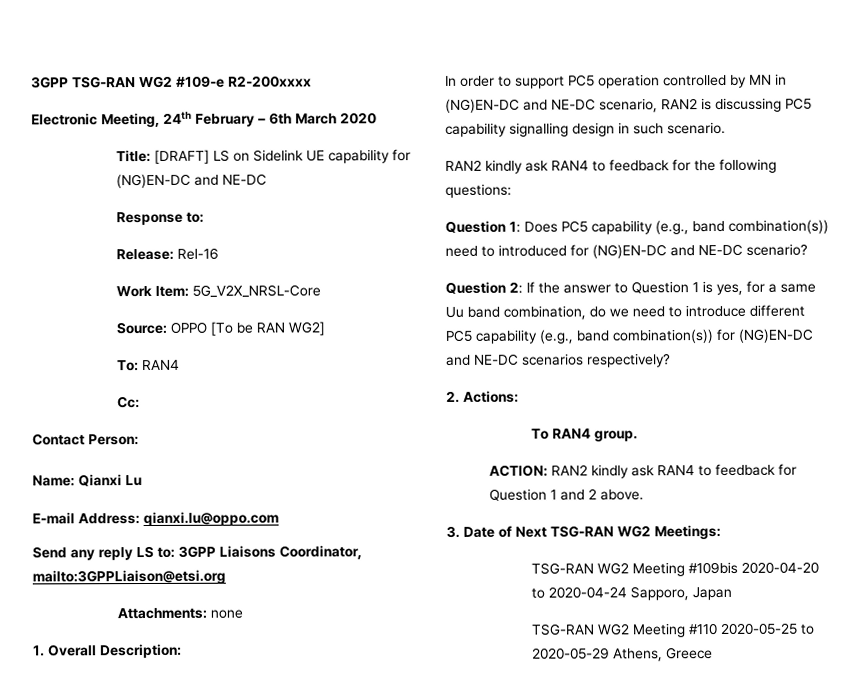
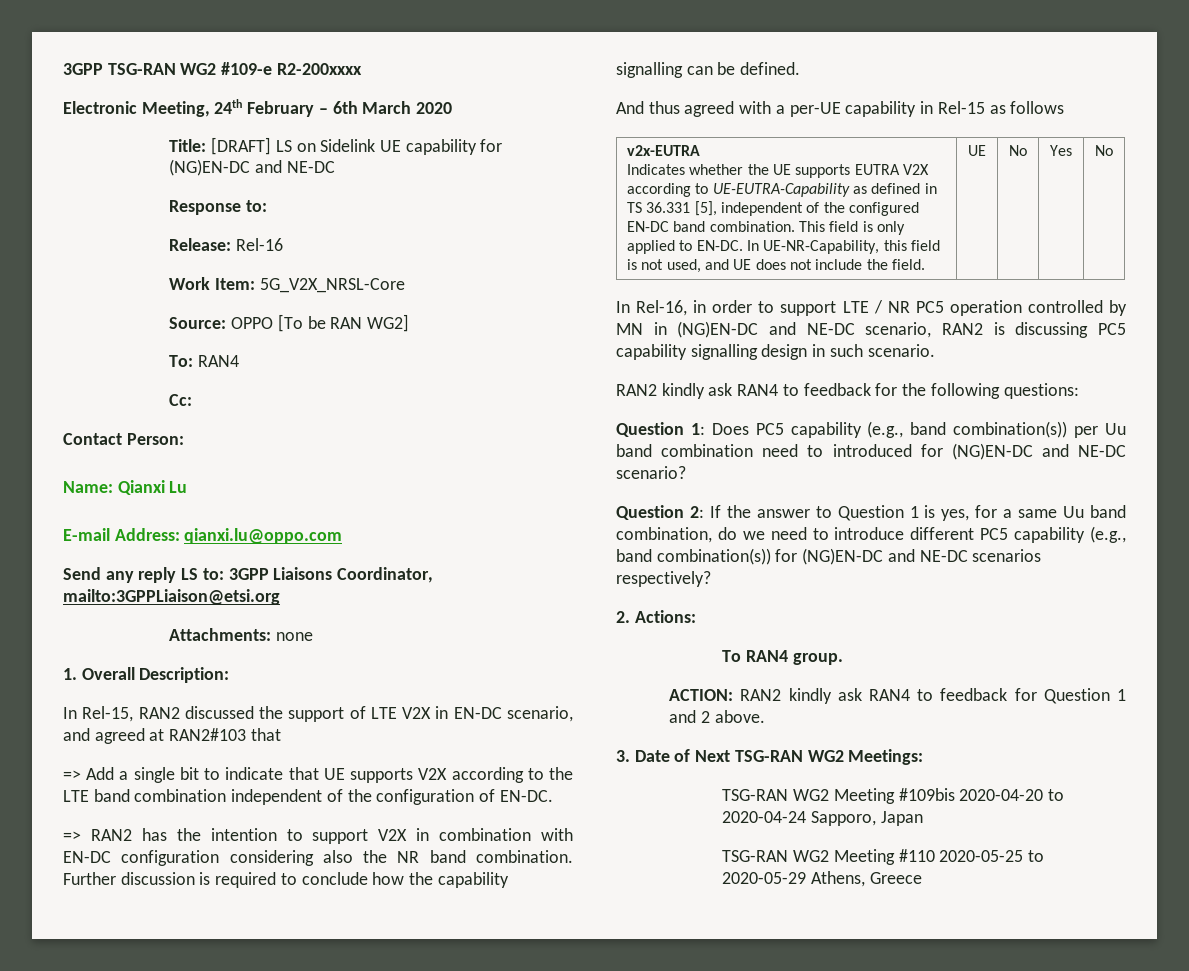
- In order to support PC5 operation controlled by MN in (NG)EN-DC and NE-DC scenario, RAN2 is discussing PC5 capability signalling design in such scenario.
+ In Rel-15, RAN2 discussed the support of LTE V2X in EN-DC scenario, and agreed at RAN2#103 that
+ => Add a single bit to indicate that UE supports V2X according to the LTE band combination independent of the configuration of EN-DC.
+ => RAN2 has the intention to support V2X in combination with EN-DC configuration considering also the NR band combination. Further discussion is required to conclude how the capability signalling can be defined.
+ And thus agreed with a per-UE capability in Rel-15 as follows
+ v2x-EUTRA
+ Indicates whether the UE supports EUTRA V2X according to UE-EUTRA-Capability as defined in TS 36.331 [5], independent of the configured EN-DC band combination. This field is only applied to EN-DC. In UE-NR-Capability, this field is not used, and UE does not include the field. | UE | No | Yes | No
+ In Rel-16, in order to support LTE / NR PC5 operation controlled by MN in (NG)EN-DC and NE-DC scenario, RAN2 is discussing PC5 capability signalling design in such scenario.
- Question 1: Does PC5 capability (e.g., band combination(s)) need to introduced for (NG)EN-DC and NE-DC scenario?
+ Question 1: Does PC5 capability (e.g., band combination(s)) per Uu band combination need to introduced for (NG)EN-DC and NE-DC scenario?

